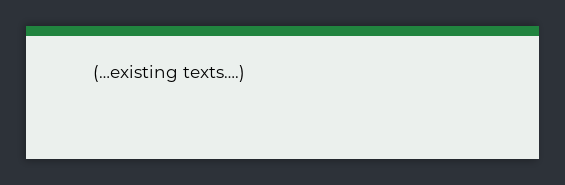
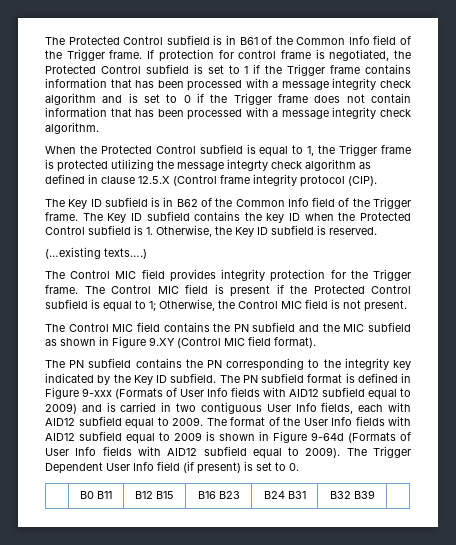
+ The Protected Control subfield is in B61 of the Common Info field of the Trigger frame. If protection for control frame is negotiated, the Protected Control subfield is set to 1 if the Trigger frame contains information that has been processed with a message integrity check algorithm and is set to 0 if the Trigger frame does not contain information that has been processed with a message integrity check algorithm.
+ When the Protected Control subfield is equal to 1, the Trigger frame is protected utilizing the message integrty check algorithm as defined in clause 12.5.X (Control frame integrity protocol (CIP).
+ The Key ID subfield is in B62 of the Common Info field of the Trigger frame. The Key ID subfield contains the key ID when the Protected Control subfield is 1. Otherwise, the Key ID subfield is reserved.
  (…existing texts….)
+ The Control MIC field provides integrity protection for the Trigger frame. The Control MIC field is present if the Protected Control subfield is equal to 1; Otherwise, the Control MIC field is not present.
+ The Control MIC field contains the PN subfield and the MIC subfield as shown in Figure 9.XY (Control MIC field format).
+ The PN subfield contains the PN corresponding to the integrity key indicated by the Key ID subfield. The PN subfield format is defined in Figure 9-xxx (Formats of User Info fields with AID12 subfield equal to 2009) and is carried in two contiguous User Info fields, each with AID12 subfield equal to 2009. The format of the User Info fields with AID12 subfield equal to 2009 is shown in Figure 9-64d (Formats of User Info fields with AID12 subfield equal to 2009). The Trigger Dependent User Info field (if present) is set to 0.
+ | B0 B11 | B12 B15 | B16 B23 | B24 B31 | B32 B39 |

